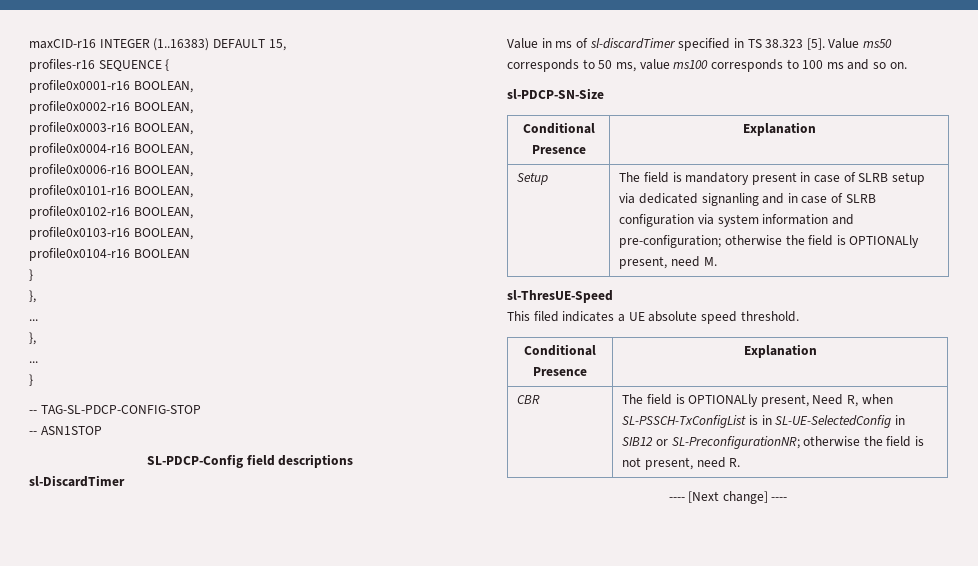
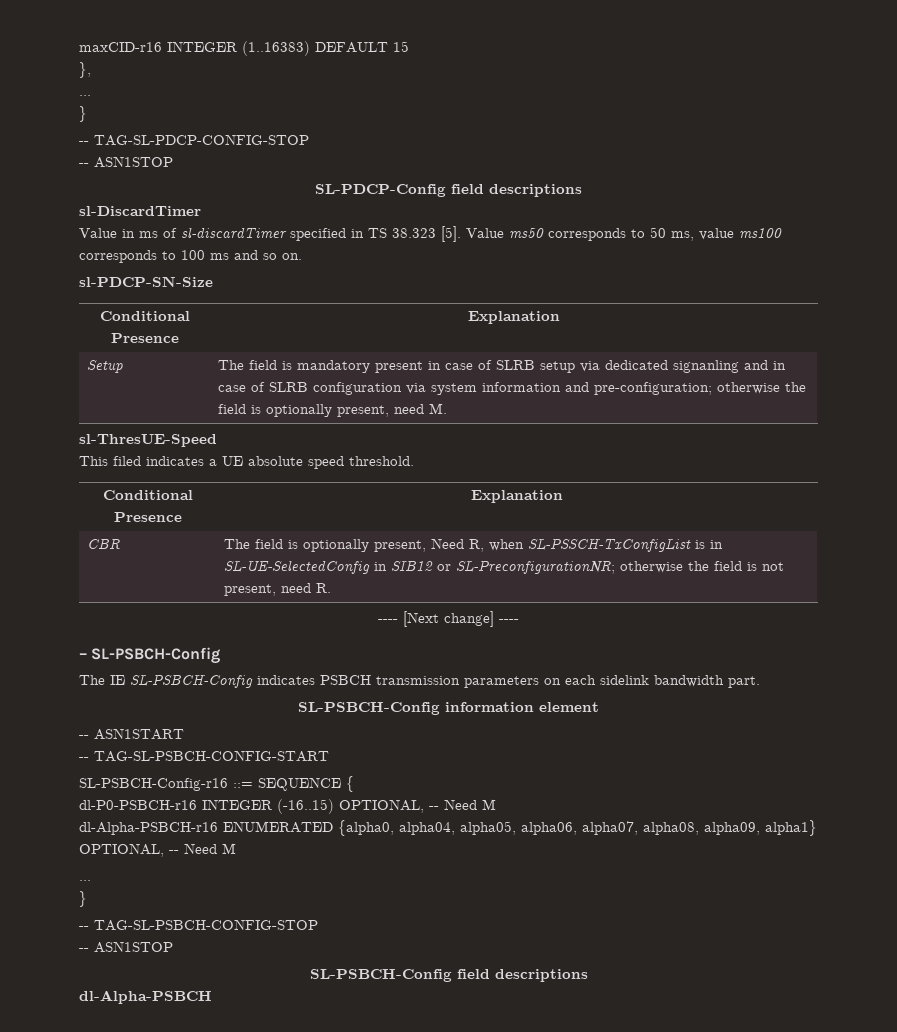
- maxCID-r16 INTEGER (1..16383) DEFAULT 15,
- profiles-r16 SEQUENCE {
- profile0x0001-r16 BOOLEAN,
- profile0x0002-r16 BOOLEAN,
- profile0x0003-r16 BOOLEAN,
- profile0x0004-r16 BOOLEAN,
- profile0x0006-r16 BOOLEAN,
- profile0x0101-r16 BOOLEAN,
- profile0x0102-r16 BOOLEAN,
- profile0x0103-r16 BOOLEAN,
- profile0x0104-r16 BOOLEAN
- }
- },
- ...
+ maxCID-r16 INTEGER (1..16383) DEFAULT 15
- Setup | The field is mandatory present in case of SLRB setup via dedicated signanling and in case of SLRB configuration via system information and pre-configuration; otherwise the field is OPTIONALly present, need M.
+ Setup | The field is mandatory present in case of SLRB setup via dedicated signanling and in case of SLRB configuration via system information and pre-configuration; otherwise the field is optionally present, need M.
- CBR | The field is OPTIONALly present, Need R, when SL-PSSCH-TxConfigList is in SL-UE-SelectedConfig in SIB12 or SL-PreconfigurationNR; otherwise the field is not present, need R.
+ CBR | The field is optionally present, Need R, when SL-PSSCH-TxConfigList is in SL-UE-SelectedConfig in SIB12 or SL-PreconfigurationNR; otherwise the field is not present, need R.
+ – SL-PSBCH-Config
+ The IE SL-PSBCH-Config indicates PSBCH transmission parameters on each sidelink bandwidth part.
+ SL-PSBCH-Config information element
+ -- ASN1START
+ -- TAG-SL-PSBCH-CONFIG-START
+ SL-PSBCH-Config-r16 ::= SEQUENCE {
+ dl-P0-PSBCH-r16 INTEGER (-16..15) OPTIONAL, -- Need M
+ dl-Alpha-PSBCH-r16 ENUMERATED {alpha0, alpha04, alpha05, alpha06, alpha07, alpha08, alpha09, alpha1} OPTIONAL, -- Need M
+ ...
+ }
+ -- TAG-SL-PSBCH-CONFIG-STOP
+ -- ASN1STOP
+ SL-PSBCH-Config field descriptions
+ dl-Alpha-PSBCH

